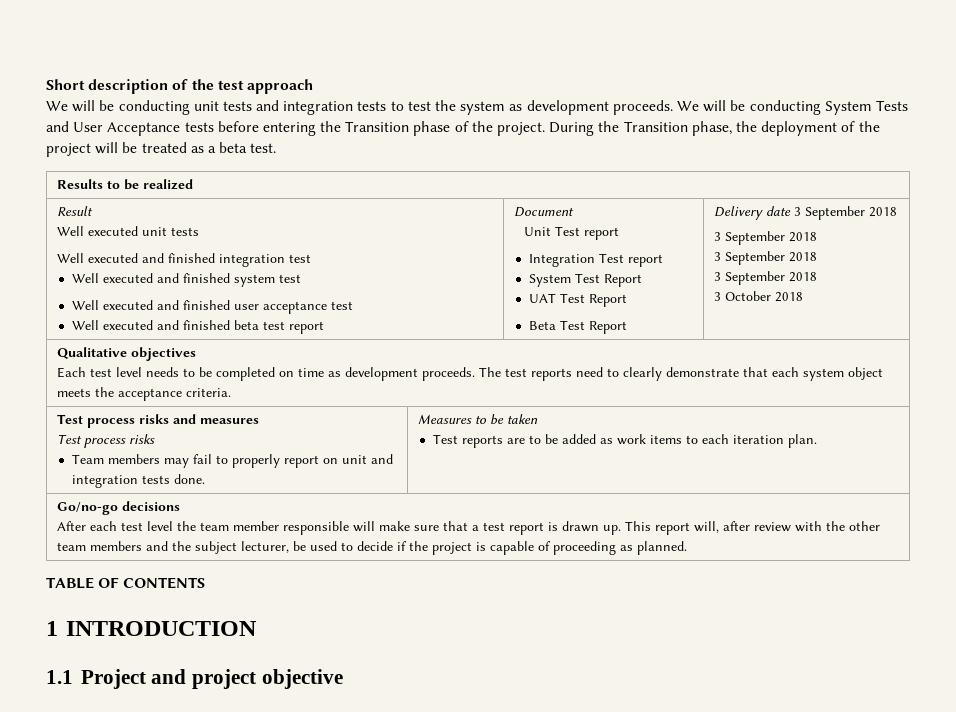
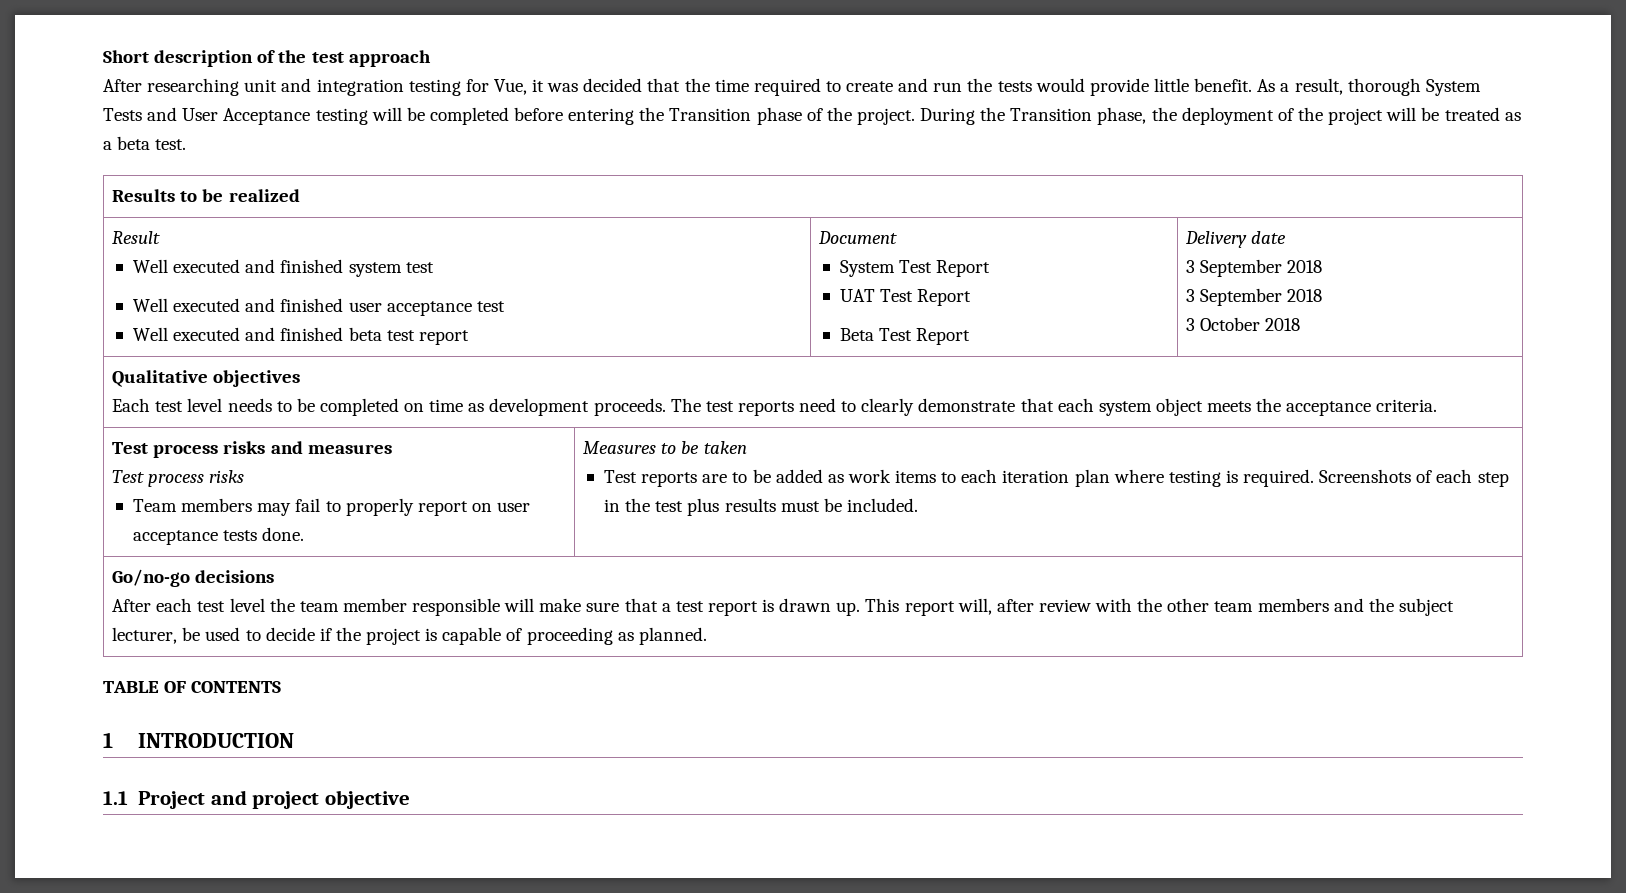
- We will be conducting unit tests and integration tests to test the system as development proceeds. We will be conducting System Tests and User Acceptance tests before entering the Transition phase of the project.
+ After researching unit and integration testing for Vue, it was decided that the time required to create and run the tests would provide little benefit. As a result, thorough System Tests and User Acceptance testing will be completed before entering the Transition phase of the project.
- Well executed unit tests
- Well executed and finished integration test
- Unit Test report
- Integration Test report
- Delivery date 3 September 2018
- 3 September 2018
+ Delivery date
- Team members may fail to properly report on unit and integration tests done.
+ Team members may fail to properly report on user acceptance tests done.
- Test reports are to be added as work items to each iteration plan.
+ Test reports are to be added as work items to each iteration plan where testing is required. Screenshots of each step in the test plus results must be included.

